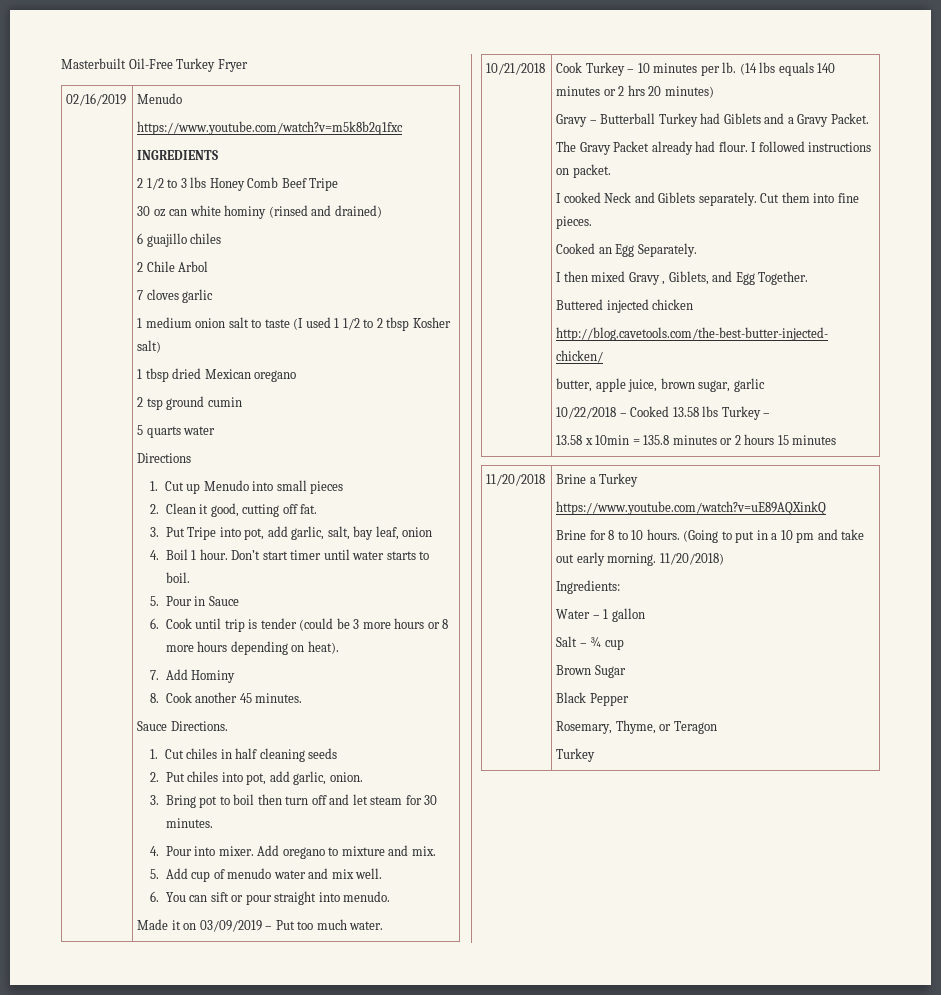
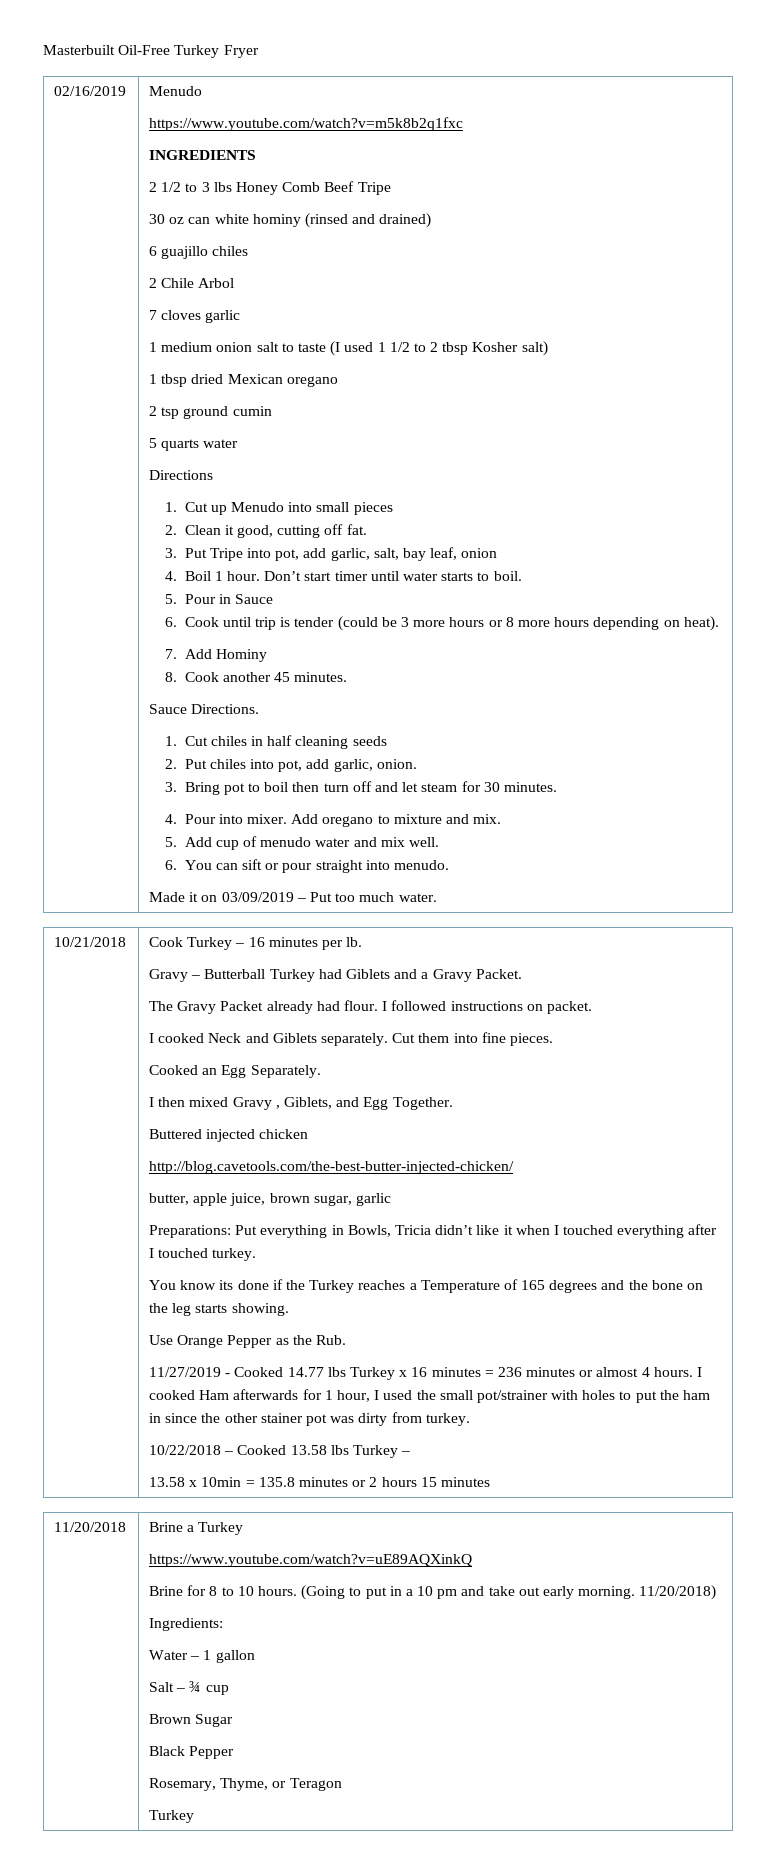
- Cook Turkey – 10 minutes per lb. (14 lbs equals 140 minutes or 2 hrs 20 minutes)
+ Cook Turkey – 16 minutes per lb.
+ Preparations: Put everything in Bowls, Tricia didn’t like it when I touched everything after I touched turkey.
+ You know its done if the Turkey reaches a Temperature of 165 degrees and the bone on the leg starts showing.
+ Use Orange Pepper as the Rub.
+ 11/27/2019 - Cooked 14.77 lbs Turkey x 16 minutes = 236 minutes or almost 4 hours. I cooked Ham afterwards for 1 hour, I used the small pot/strainer with holes to put the ham in since the other stainer pot was dirty from turkey.

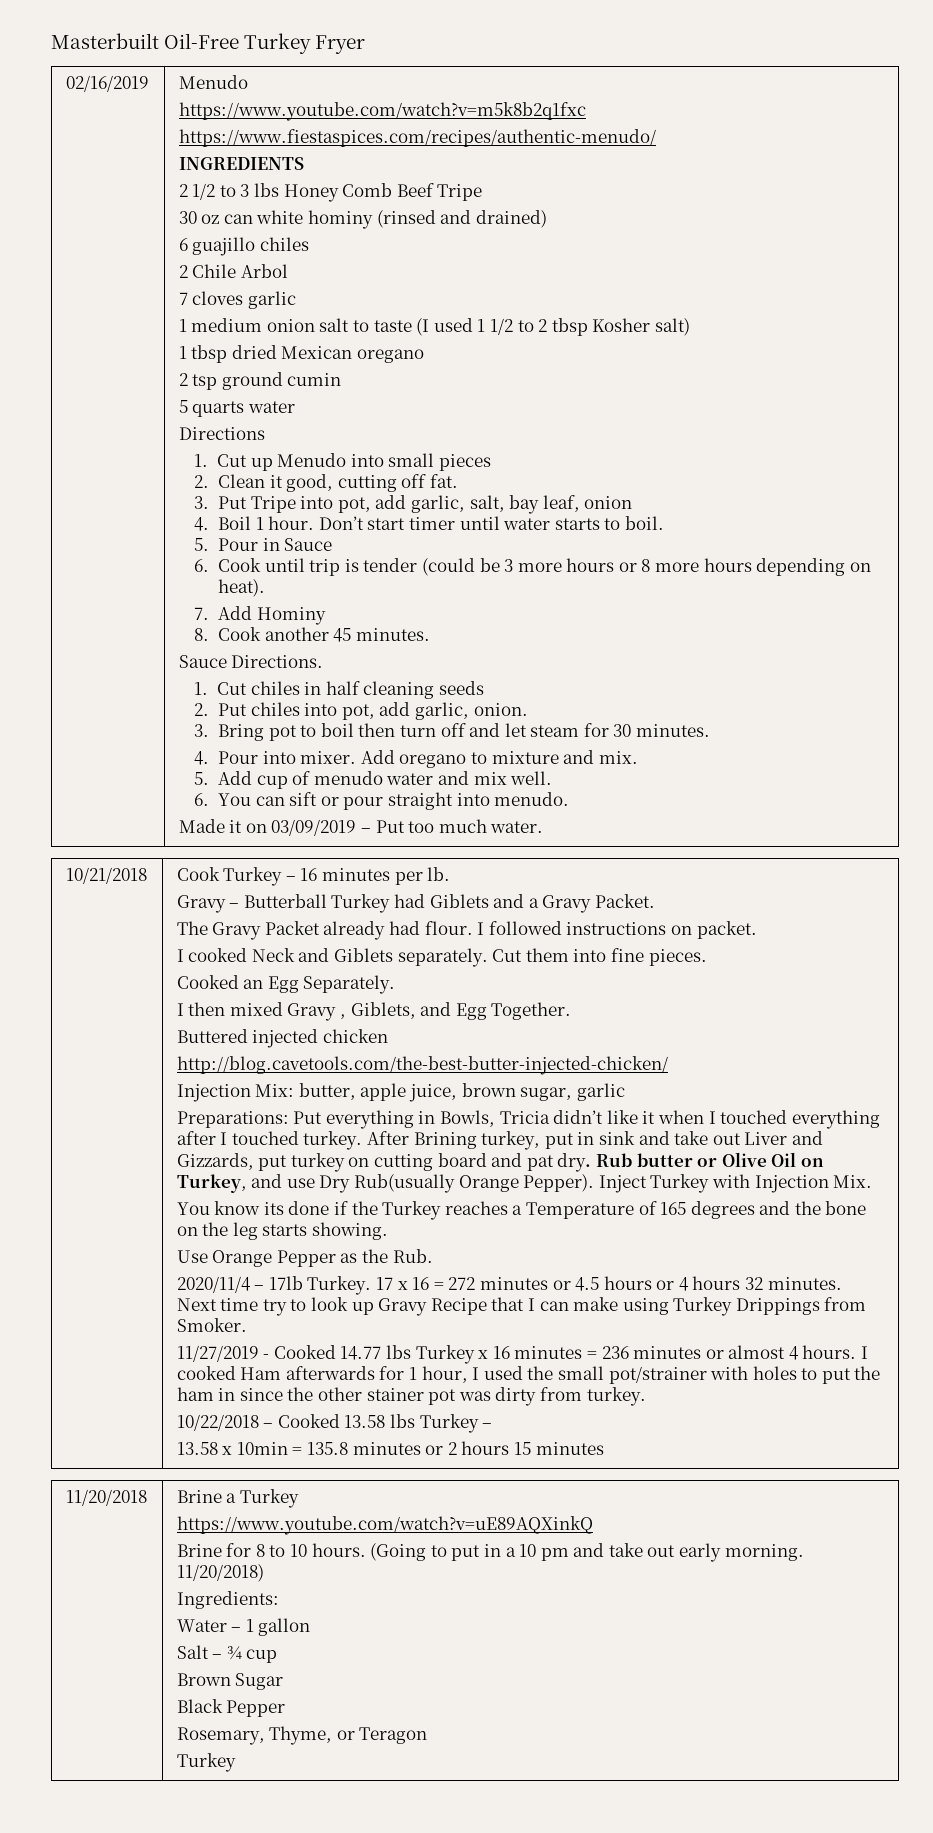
+ https://www.fiestaspices.com/recipes/authentic-menudo/
- butter, apple juice, brown sugar, garlic
+ Injection Mix: butter, apple juice, brown sugar, garlic
+ After Brining turkey, put in sink and take out Liver and Gizzards, put turkey on cutting board and pat dry. Rub butter or Olive Oil on Turkey, and use Dry Rub(usually Orange Pepper). Inject Turkey with Injection Mix.
+ 2020/11/4 – 17lb Turkey. 17 x 16 = 272 minutes or 4.5 hours or 4 hours 32 minutes. Next time try to look up Gravy Recipe that I can make using Turkey Drippings from Smoker.

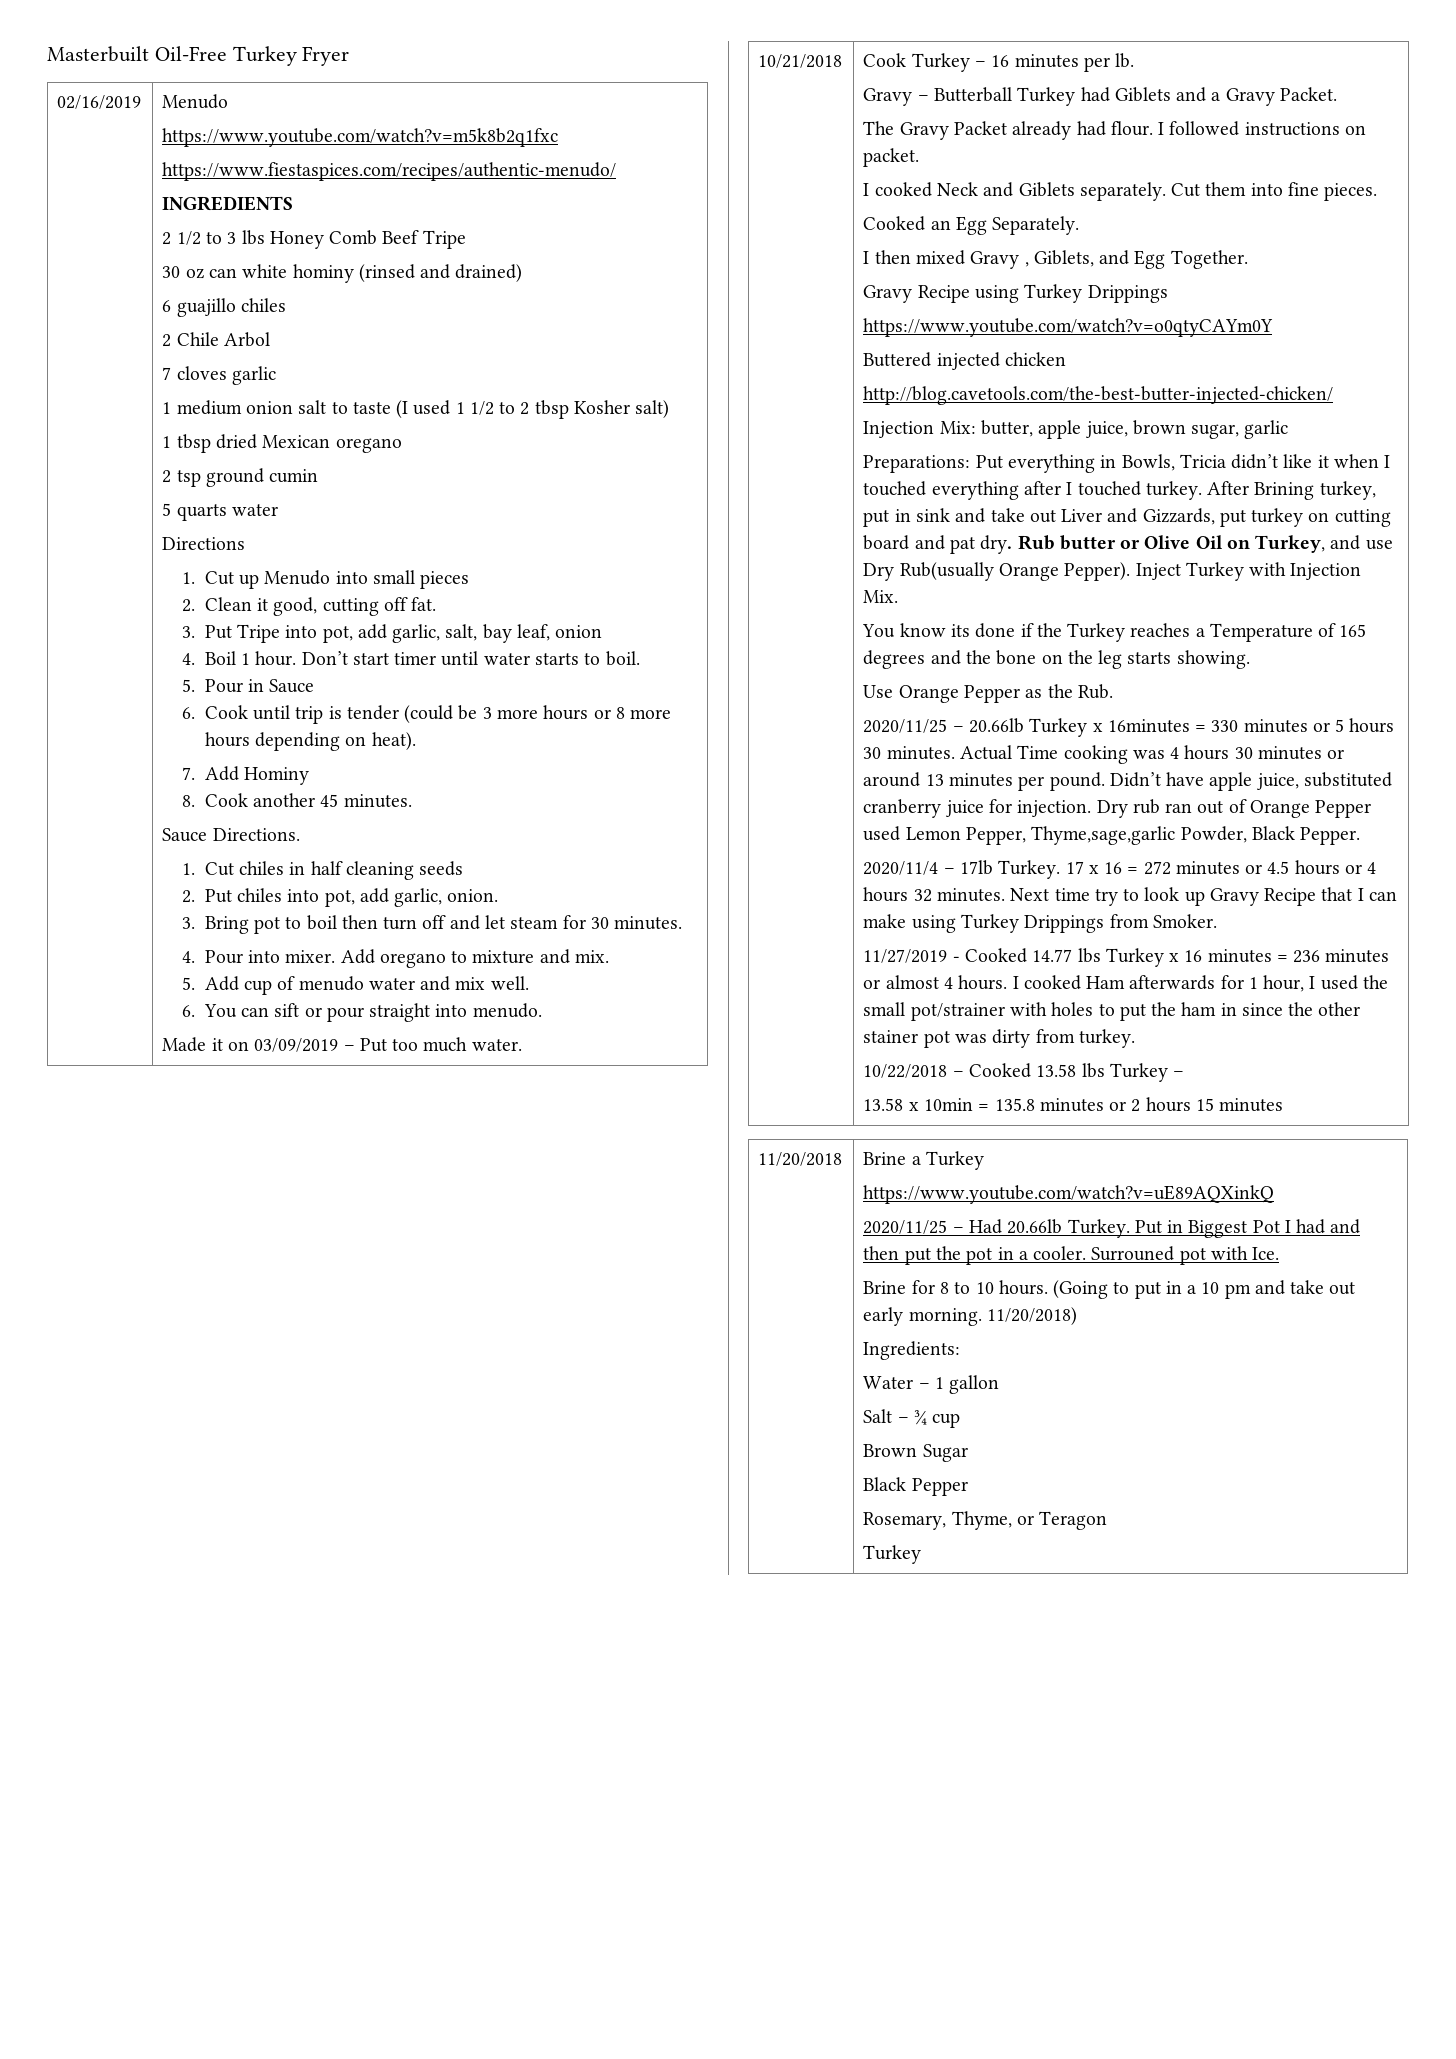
+ Gravy Recipe using Turkey Drippings
+ https://www.youtube.com/watch?v=o0qtyCAYm0Y
+ 2020/11/25 – 20.66lb Turkey x 16minutes = 330 minutes or 5 hours 30 minutes. Actual Time cooking was 4 hours 30 minutes or around 13 minutes per pound. Didn’t have apple juice, substituted cranberry juice for injection. Dry rub ran out of Orange Pepper used Lemon Pepper, Thyme,sage,garlic Powder, Black Pepper.
+ 2020/11/25 – Had 20.66lb Turkey. Put in Biggest Pot I had and then put the pot in a cooler. Surrouned pot with Ice.

